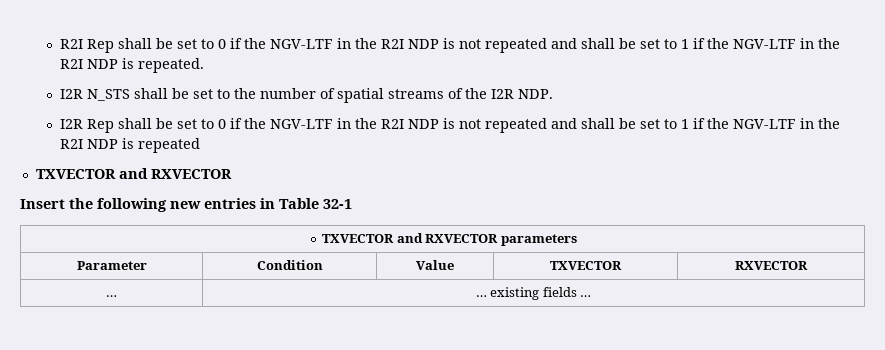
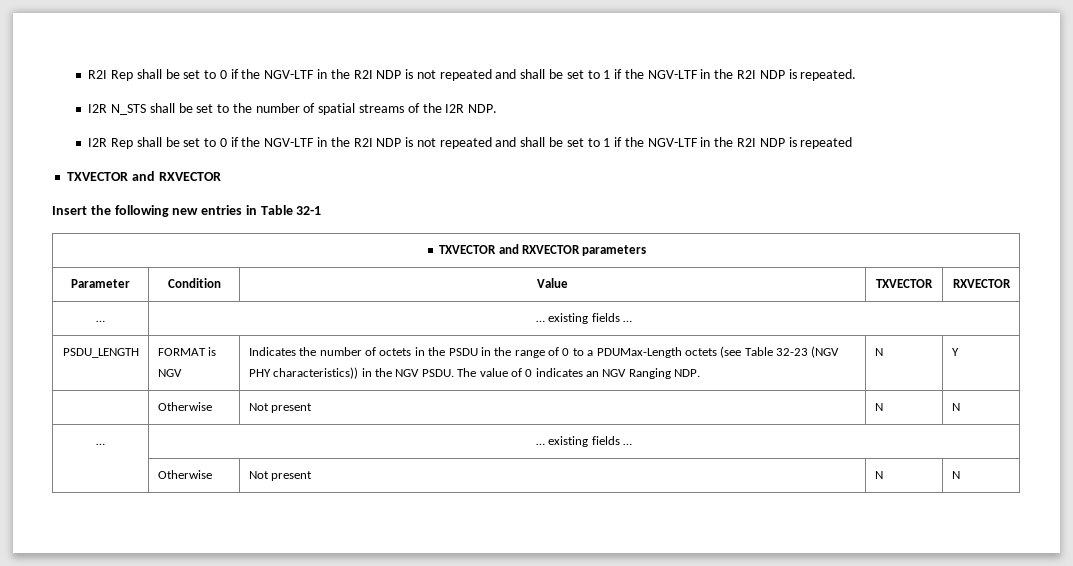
+ PSDU_LENGTH | FORMAT is NGV | Indicates the number of octets in the PSDU in the range of 0 to a PDUMax-Length octets (see Table 32-23 (NGV PHY characteristics)) in the NGV PSDU. The value of 0 indicates an NGV Ranging NDP. | N | Y
+ | Otherwise | Not present | N | N
+ … | … existing fields …
+ | Otherwise | Not present | N | N

